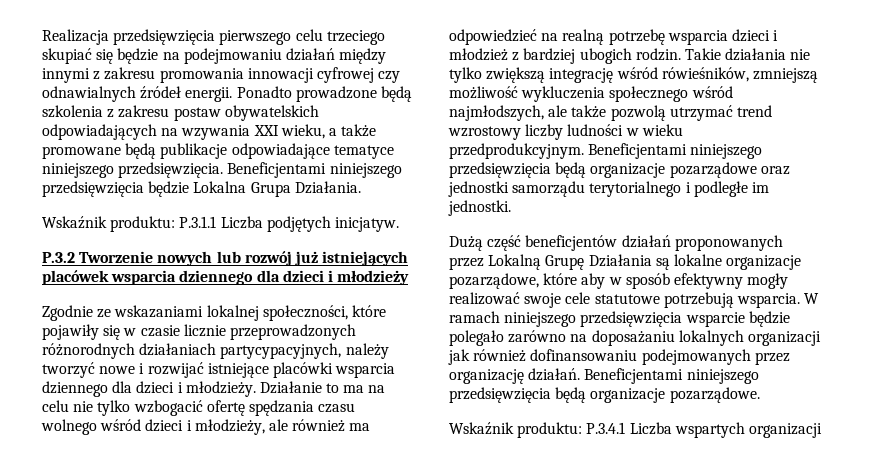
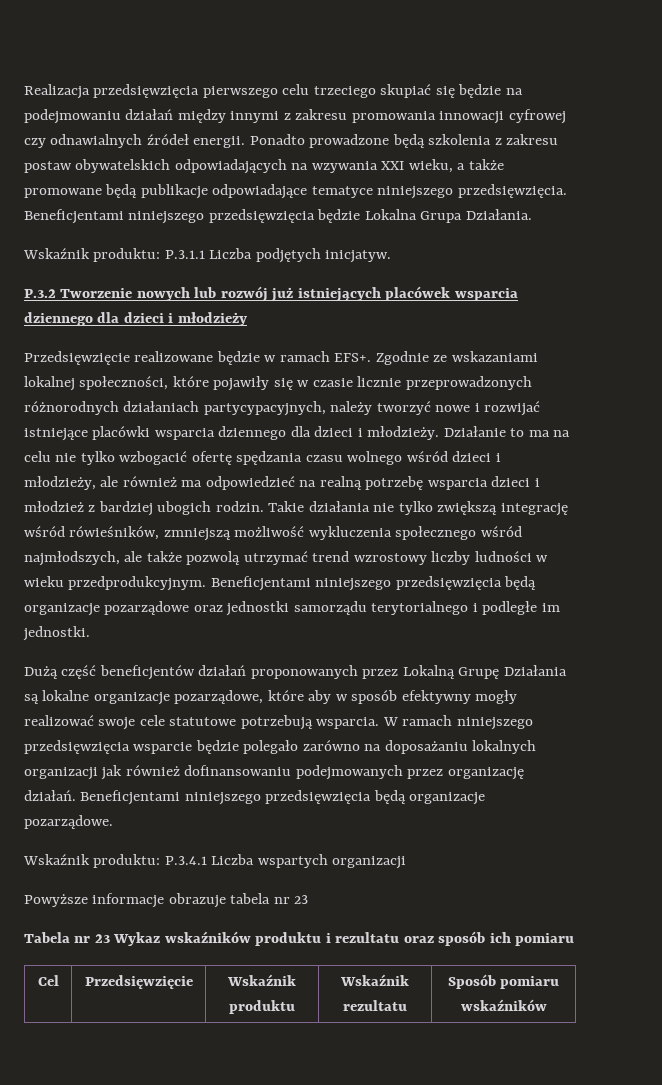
+ Przedsięwzięcie realizowane będzie w ramach EFS+.
+ Powyższe informacje obrazuje tabela nr 23
+ Tabela nr 23 Wykaz wskaźników produktu i rezultatu oraz sposób ich pomiaru
+ Cel | Przedsięwzięcie | Wskaźnik produktu | Wskaźnik rezultatu | Sposób pomiaru wskaźników

